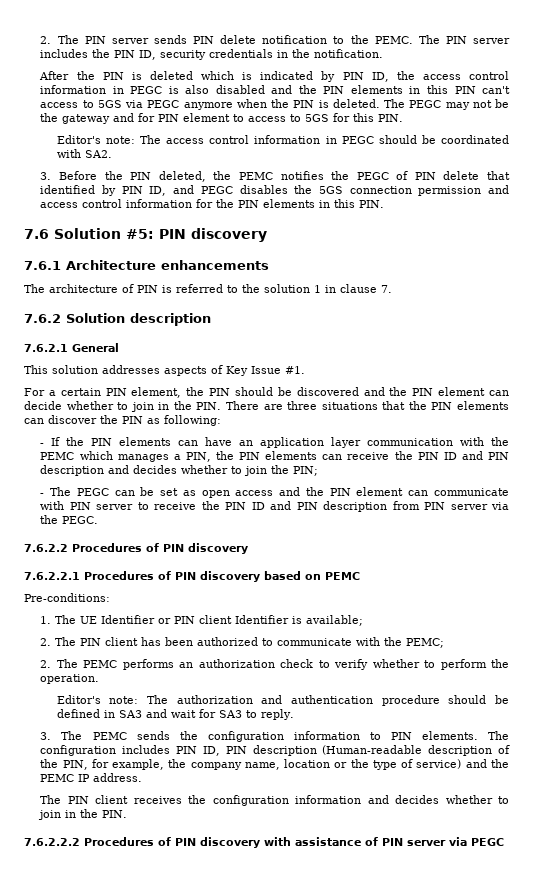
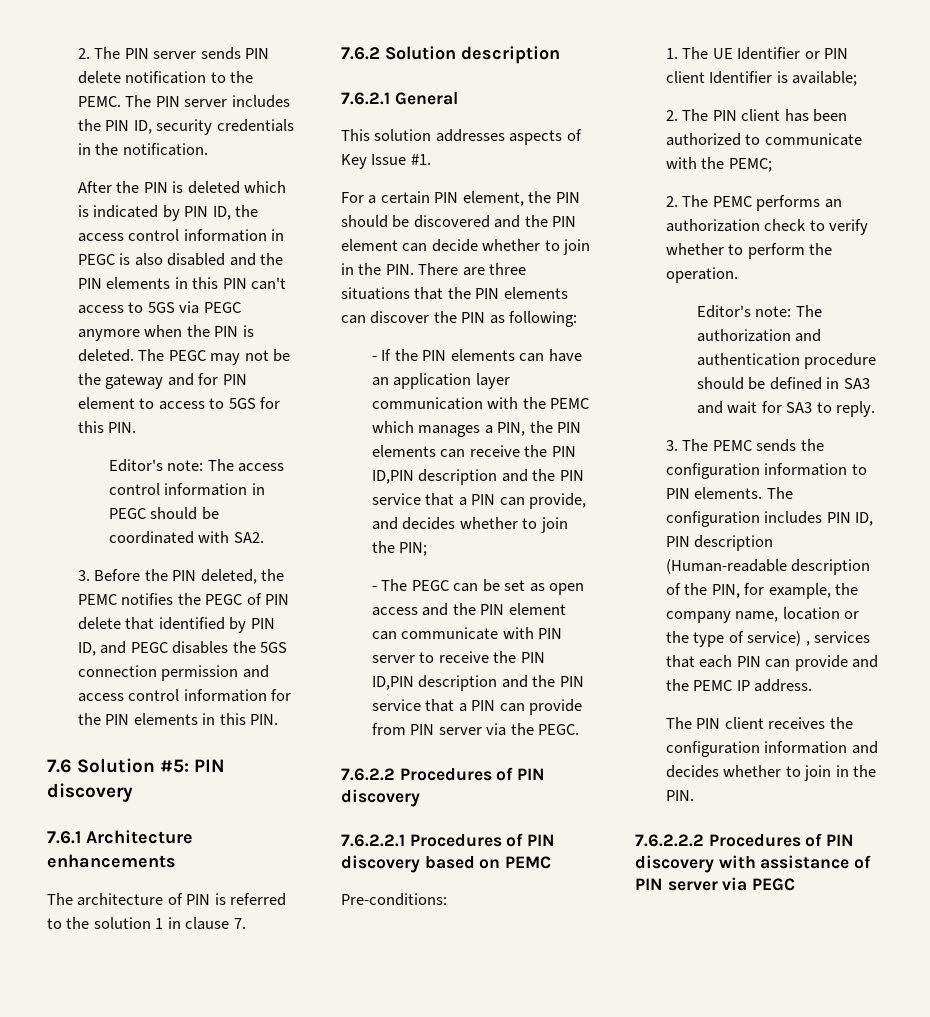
- - If the PIN elements can have an application layer communication with the PEMC which manages a PIN, the PIN elements can receive the PIN ID and PIN description and decides whether to join the PIN;
+ - If the PIN elements can have an application layer communication with the PEMC which manages a PIN, the PIN elements can receive the PIN ID,PIN description and the PIN service that a PIN can provide, and decides whether to join the PIN;
- - The PEGC can be set as open access and the PIN element can communicate with PIN server to receive the PIN ID and PIN description from PIN server via the PEGC.
+ - The PEGC can be set as open access and the PIN element can communicate with PIN server to receive the PIN ID,PIN description and the PIN service that a PIN can provide from PIN server via the PEGC.
- The configuration includes PIN ID, PIN description (Human-readable description of the PIN, for example, the company name, location or the type of service) and the PEMC IP address.
+ The configuration includes PIN ID, PIN description (Human-readable description of the PIN, for example, the company name, location or the type of service) , services that each PIN can provide and the PEMC IP address.

